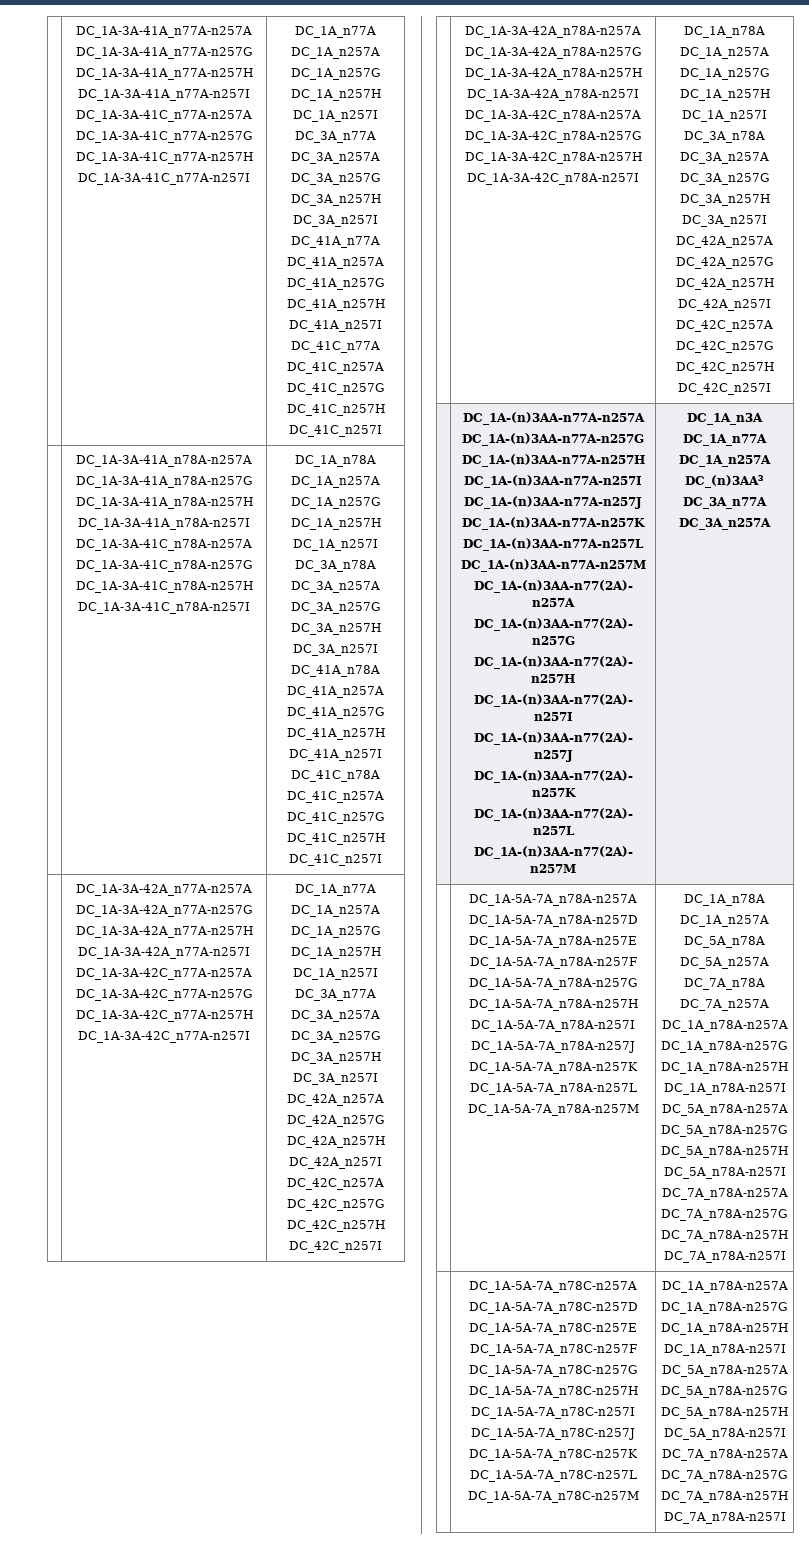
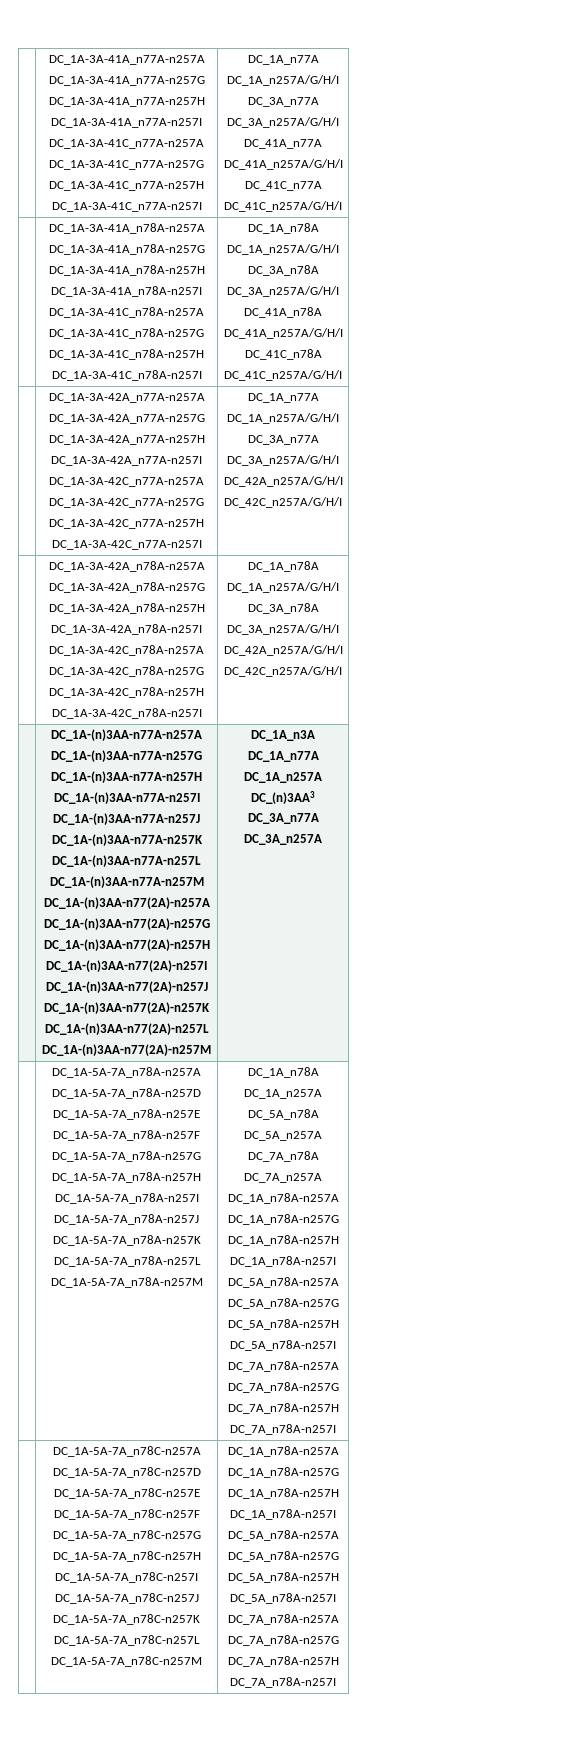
  | DC_1A-3A-41A_n77A-n257A
  DC_1A-3A-41A_n77A-n257G
  DC_1A-3A-41A_n77A-n257H
  DC_1A-3A-41A_n77A-n257I
  DC_1A-3A-41C_n77A-n257A
  DC_1A-3A-41C_n77A-n257G
  DC_1A-3A-41C_n77A-n257H
  DC_1A-3A-41C_n77A-n257I | DC_1A_n77A
- DC_1A_n257A
- DC_1A_n257G
- DC_1A_n257H
- DC_1A_n257I
+ DC_1A_n257A/G/H/I
  DC_3A_n77A
- DC_3A_n257A
- DC_3A_n257G
- DC_3A_n257H
- DC_3A_n257I
+ DC_3A_n257A/G/H/I
  DC_41A_n77A
- DC_41A_n257A
- DC_41A_n257G
- DC_41A_n257H
- DC_41A_n257I
+ DC_41A_n257A/G/H/I
  DC_41C_n77A
- DC_41C_n257A
- DC_41C_n257G
- DC_41C_n257H
- DC_41C_n257I
+ DC_41C_n257A/G/H/I
  | DC_1A-3A-41A_n78A-n257A
  DC_1A-3A-41A_n78A-n257G
  DC_1A-3A-41A_n78A-n257H
  DC_1A-3A-41A_n78A-n257I
  DC_1A-3A-41C_n78A-n257A
  DC_1A-3A-41C_n78A-n257G
  DC_1A-3A-41C_n78A-n257H
  DC_1A-3A-41C_n78A-n257I | DC_1A_n78A
- DC_1A_n257A
- DC_1A_n257G
- DC_1A_n257H
- DC_1A_n257I
+ DC_1A_n257A/G/H/I
  DC_3A_n78A
- DC_3A_n257A
- DC_3A_n257G
- DC_3A_n257H
- DC_3A_n257I
+ DC_3A_n257A/G/H/I
  DC_41A_n78A
- DC_41A_n257A
- DC_41A_n257G
- DC_41A_n257H
- DC_41A_n257I
+ DC_41A_n257A/G/H/I
  DC_41C_n78A
- DC_41C_n257A
- DC_41C_n257G
- DC_41C_n257H
- DC_41C_n257I
+ DC_41C_n257A/G/H/I
  | DC_1A-3A-42A_n77A-n257A
  DC_1A-3A-42A_n77A-n257G
  DC_1A-3A-42A_n77A-n257H
  DC_1A-3A-42A_n77A-n257I
  DC_1A-3A-42C_n77A-n257A
  DC_1A-3A-42C_n77A-n257G
  DC_1A-3A-42C_n77A-n257H
  DC_1A-3A-42C_n77A-n257I | DC_1A_n77A
- DC_1A_n257A
- DC_1A_n257G
- DC_1A_n257H
- DC_1A_n257I
+ DC_1A_n257A/G/H/I
  DC_3A_n77A
- DC_3A_n257A
- DC_3A_n257G
- DC_3A_n257H
- DC_3A_n257I
- DC_42A_n257A
- DC_42A_n257G
- DC_42A_n257H
- DC_42A_n257I
- DC_42C_n257A
- DC_42C_n257G
- DC_42C_n257H
- DC_42C_n257I
+ DC_3A_n257A/G/H/I
+ DC_42A_n257A/G/H/I
+ DC_42C_n257A/G/H/I
  | DC_1A-3A-42A_n78A-n257A
  DC_1A-3A-42A_n78A-n257G
  DC_1A-3A-42A_n78A-n257H
  DC_1A-3A-42A_n78A-n257I
  DC_1A-3A-42C_n78A-n257A
  DC_1A-3A-42C_n78A-n257G
  DC_1A-3A-42C_n78A-n257H
  DC_1A-3A-42C_n78A-n257I | DC_1A_n78A
- DC_1A_n257A
- DC_1A_n257G
- DC_1A_n257H
- DC_1A_n257I
+ DC_1A_n257A/G/H/I
  DC_3A_n78A
- DC_3A_n257A
- DC_3A_n257G
- DC_3A_n257H
- DC_3A_n257I
- DC_42A_n257A
- DC_42A_n257G
- DC_42A_n257H
- DC_42A_n257I
- DC_42C_n257A
- DC_42C_n257G
- DC_42C_n257H
- DC_42C_n257I
+ DC_3A_n257A/G/H/I
+ DC_42A_n257A/G/H/I
+ DC_42C_n257A/G/H/I

